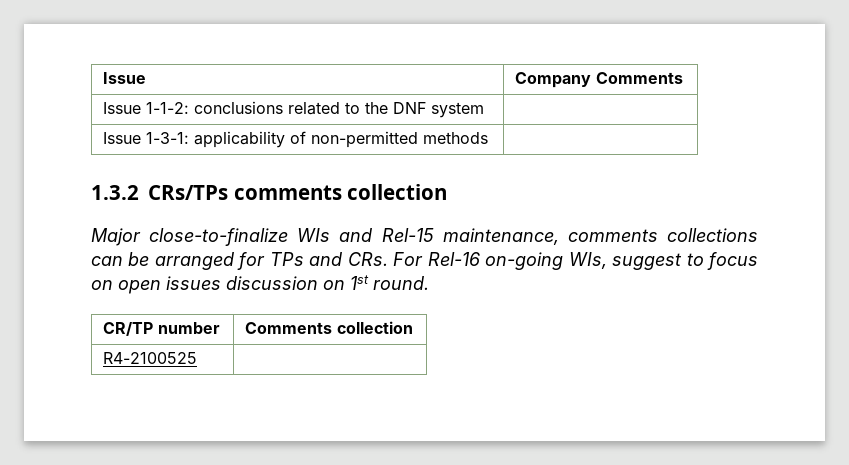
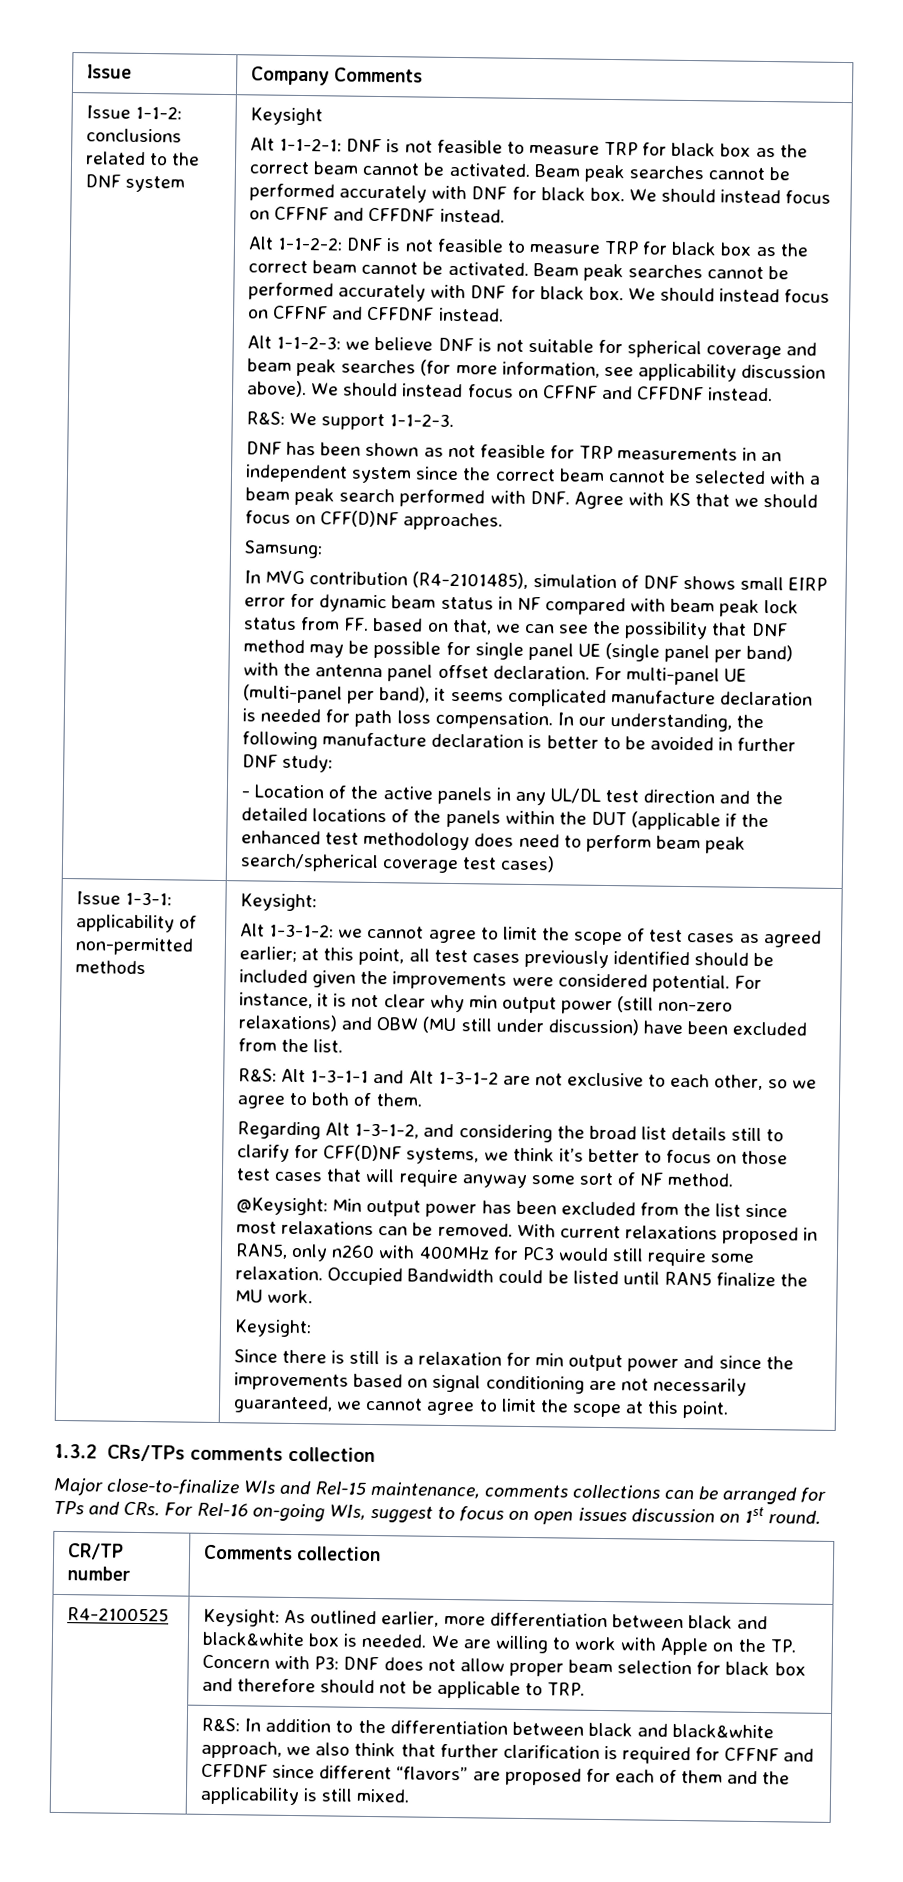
+ Keysight
+ Alt 1-1-2-1: DNF is not feasible to measure TRP for black box as the correct beam cannot be activated. Beam peak searches cannot be performed accurately with DNF for black box. We should instead focus on CFFNF and CFFDNF instead.
+ Alt 1-1-2-2: DNF is not feasible to measure TRP for black box as the correct beam cannot be activated. Beam peak searches cannot be performed accurately with DNF for black box. We should instead focus on CFFNF and CFFDNF instead.
+ Alt 1-1-2-3: we believe DNF is not suitable for spherical coverage and beam peak searches (for more information, see applicability discussion above). We should instead focus on CFFNF and CFFDNF instead.
+ R&S: We support 1-1-2-3.
+ DNF has been shown as not feasible for TRP measurements in an independent system since the correct beam cannot be selected with a beam peak search performed with DNF. Agree with KS that we should focus on CFF(D)NF approaches.
+ Samsung:
+ In MVG contribution (R4-2101485), simulation of DNF shows small EIRP error for dynamic beam status in NF compared with beam peak lock status from FF. based on that, we can see the possibility that DNF method may be possible for single panel UE (single panel per band) with the antenna panel offset declaration. For multi-panel UE (multi-panel per band), it seems complicated manufacture declaration is needed for path loss compensation. In our understanding, the following manufacture declaration is better to be avoided in further DNF study:
+ - Location of the active panels in any UL/DL test direction and the detailed locations of the panels within the DUT (applicable if the enhanced test methodology does need to perform beam peak search/spherical coverage test cases)
- Issue 1-3-1: applicability of non-permitted methods
+ Issue 1-3-1: applicability of non-permitted methods | Keysight:
+ Alt 1-3-1-2: we cannot agree to limit the scope of test cases as agreed earlier; at this point, all test cases previously identified should be included given the improvements were considered potential. For instance, it is not clear why min output power (still non-zero relaxations) and OBW (MU still under discussion) have been excluded from the list.
+ R&S: Alt 1-3-1-1 and Alt 1-3-1-2 are not exclusive to each other, so we agree to both of them.
+ Regarding Alt 1-3-1-2, and considering the broad list details still to clarify for CFF(D)NF systems, we think it’s better to focus on those test cases that will require anyway some sort of NF method.
+ @Keysight: Min output power has been excluded from the list since most relaxations can be removed. With current relaxations proposed in RAN5, only n260 with 400MHz for PC3 would still require some relaxation. Occupied Bandwidth could be listed until RAN5 finalize the MU work.
+ Keysight:
+ Since there is still is a relaxation for min output power and since the improvements based on signal conditioning are not necessarily guaranteed, we cannot agree to limit the scope at this point.
+ Keysight: As outlined earlier, more differentiation between black and black&white box is needed. We are willing to work with Apple on the TP. Concern with P3: DNF does not allow proper beam selection for black box and therefore should not be applicable to TRP.
+ | R&S: In addition to the differentiation between black and black&white approach, we also think that further clarification is required for CFFNF and CFFDNF since different “flavors” are proposed for each of them and the applicability is still mixed.

